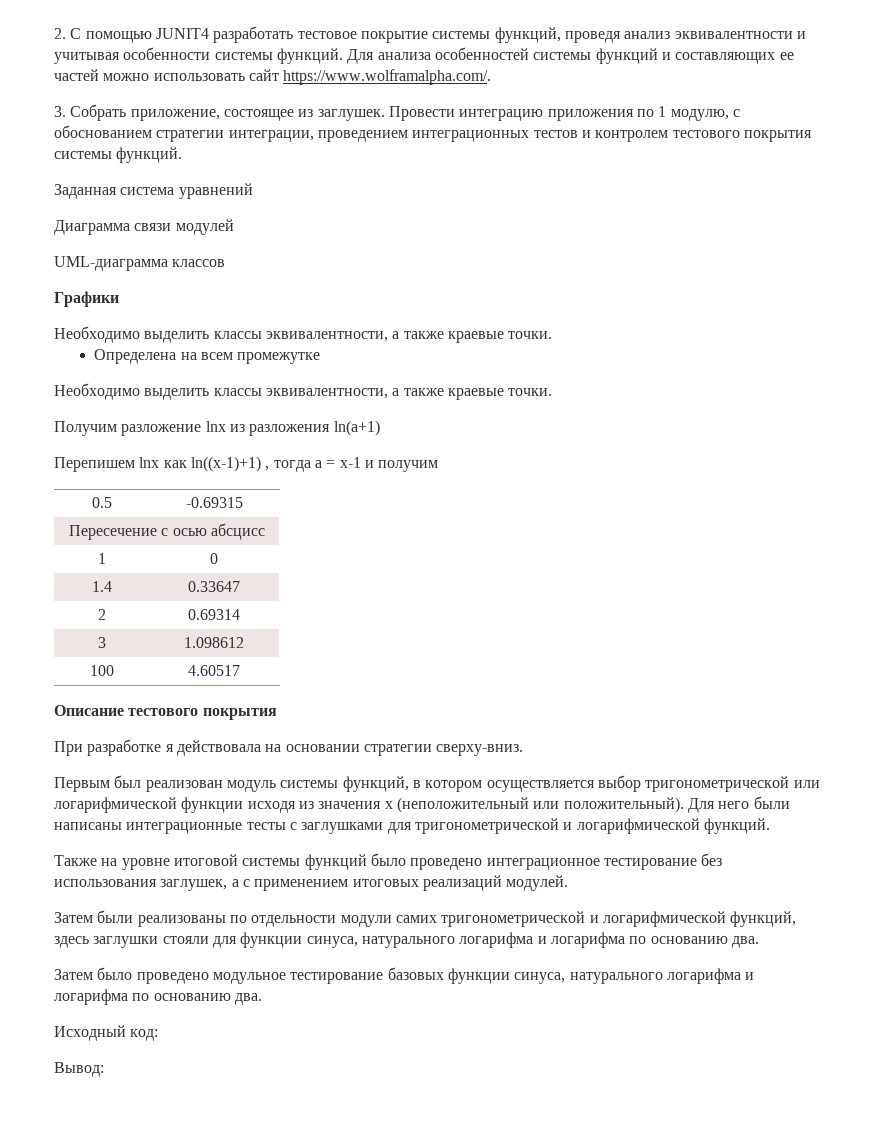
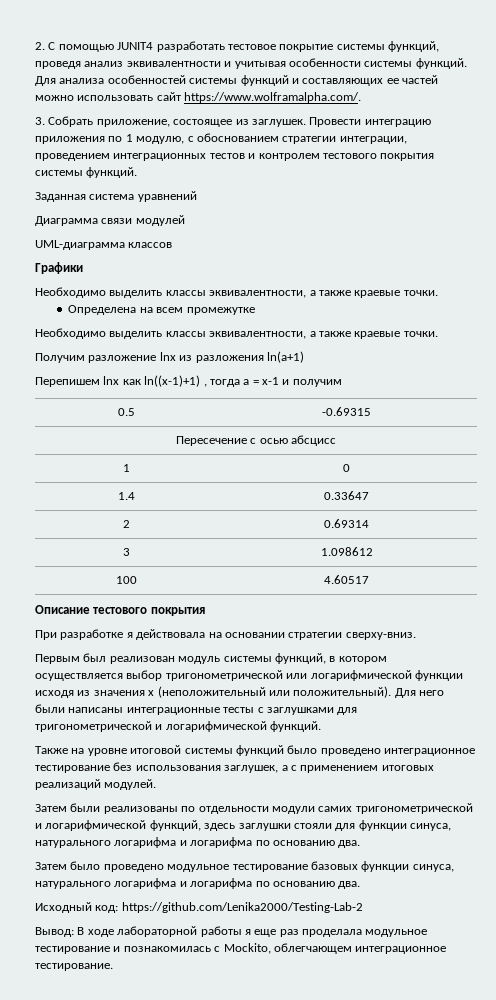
- Исходный код:
+ Исходный код: https://github.com/Lenika2000/Testing-Lab-2
- Вывод:
+ Вывод: В ходе лабораторной работы я еще раз проделала модульное тестирование и познакомилась с Moсkito, облегчающем интеграционное тестирование.

